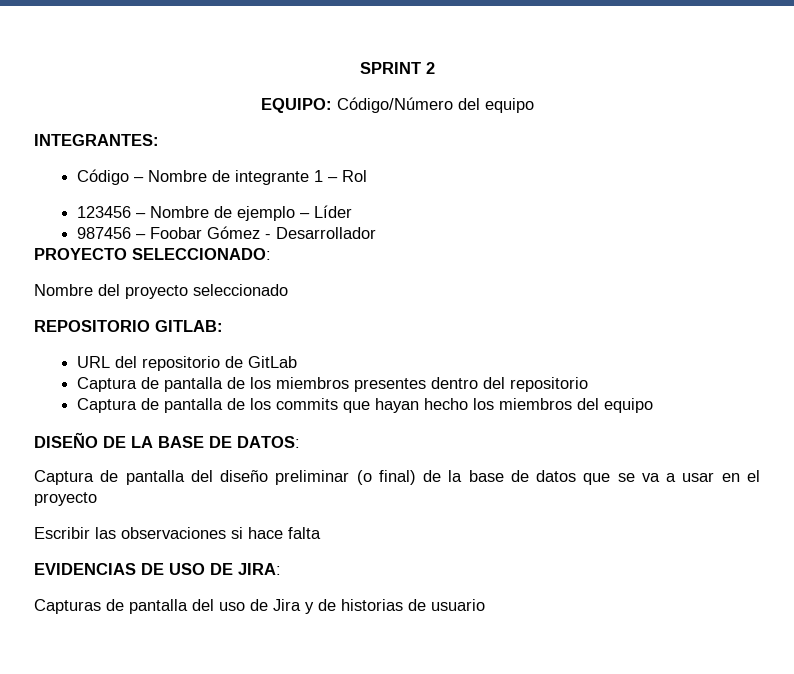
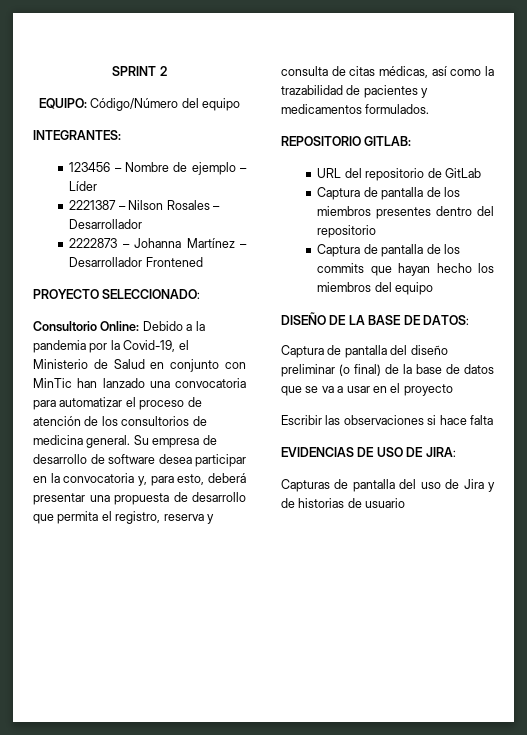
- Código – Nombre de integrante 1 – Rol
- 987456 – Foobar Gómez - Desarrollador
+ 2221387 – Nilson Rosales – Desarrollador
+ 2222873 – Johanna Martínez – Desarrollador Frontened
  PROYECTO SELECCIONADO:
- Nombre del proyecto seleccionado
+ Consultorio Online: Debido a la pandemia por la Covid-19, el Ministerio de Salud en conjunto con MinTic han lanzado una convocatoria para automatizar el proceso de atención de los consultorios de medicina general. Su empresa de desarrollo de software desea participar en la convocatoria y, para esto, deberá presentar una propuesta de desarrollo que permita el registro, reserva y consulta de citas médicas, así como la trazabilidad de pacientes y medicamentos formulados.

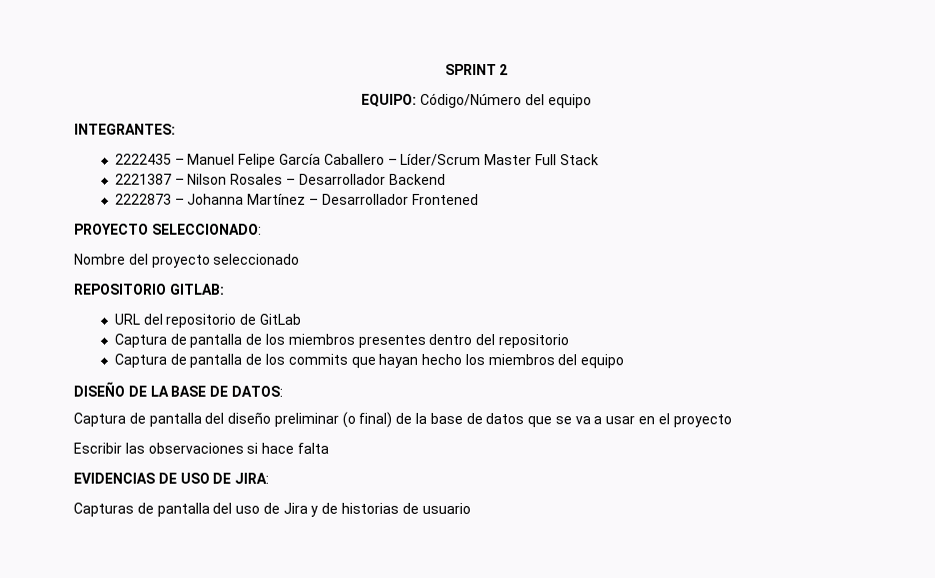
- 123456 – Nombre de ejemplo – Líder
+ 2222435 – Manuel Felipe García Caballero – Líder/Scrum Master Full Stack
- 2221387 – Nilson Rosales – Desarrollador
+ 2221387 – Nilson Rosales – Desarrollador Backend
- Consultorio Online: Debido a la pandemia por la Covid-19, el Ministerio de Salud en conjunto con MinTic han lanzado una convocatoria para automatizar el proceso de atención de los consultorios de medicina general. Su empresa de desarrollo de software desea participar en la convocatoria y, para esto, deberá presentar una propuesta de desarrollo que permita el registro, reserva y consulta de citas médicas, así como la trazabilidad de pacientes y medicamentos formulados.
+ Nombre del proyecto seleccionado

